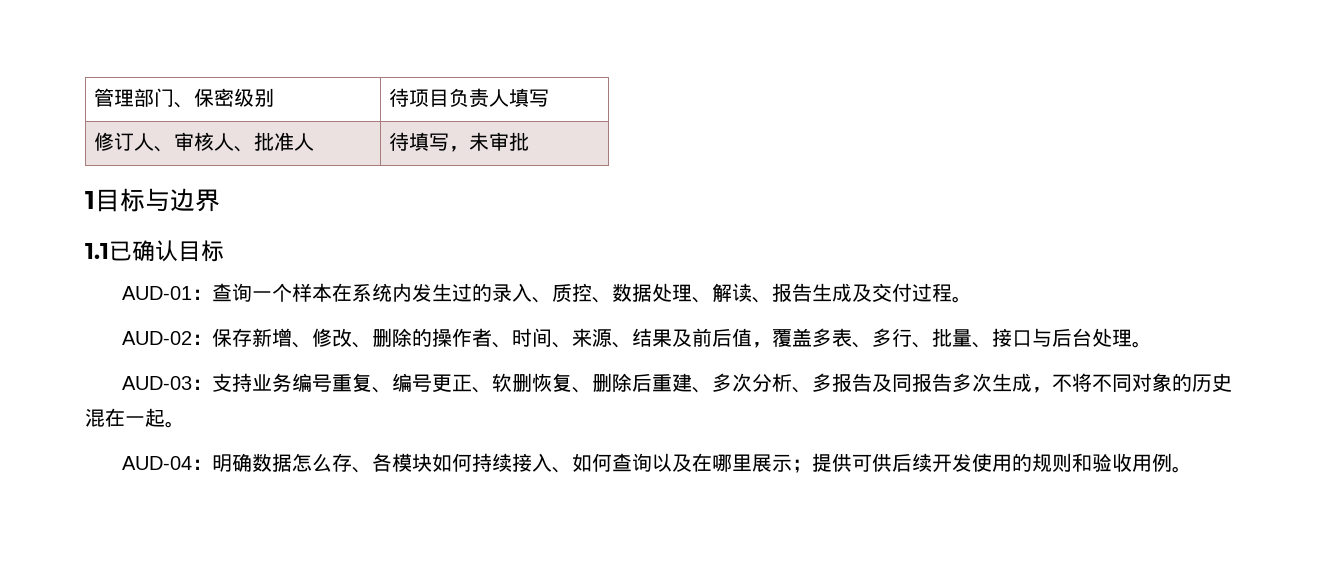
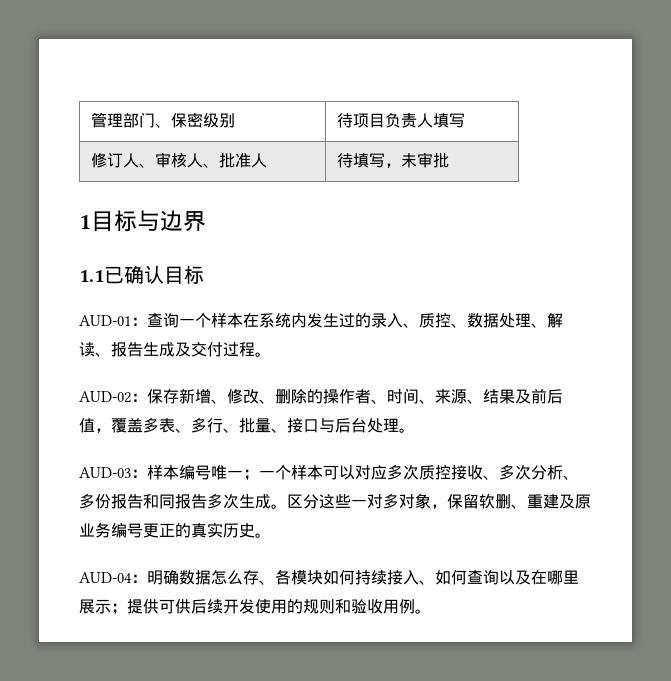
- AUD-03：支持业务编号重复、编号更正、软删恢复、删除后重建、多次分析、多报告及同报告多次生成，不将不同对象的历史混在一起。
+ AUD-03：样本编号唯一；一个样本可以对应多次质控接收、多次分析、多份报告和同报告多次生成。区分这些一对多对象，保留软删、重建及原业务编号更正的真实历史。

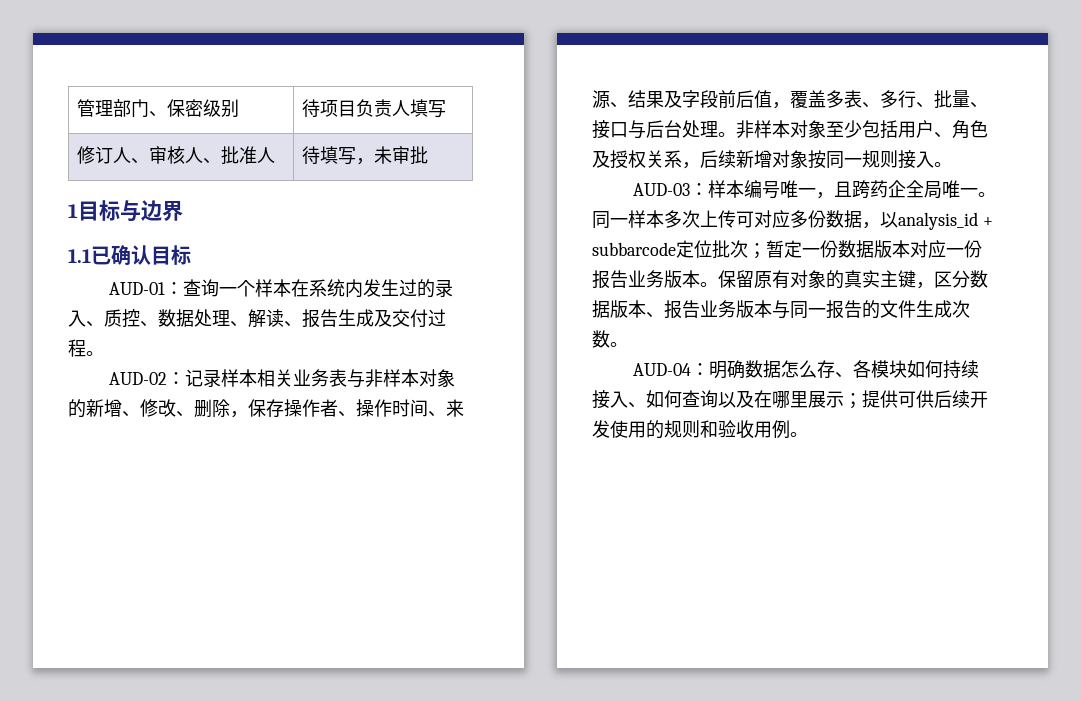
- AUD-02：保存新增、修改、删除的操作者、时间、来源、结果及前后值，覆盖多表、多行、批量、接口与后台处理。
+ AUD-02：记录样本相关业务表与非样本对象的新增、修改、删除，保存操作者、操作时间、来源、结果及字段前后值，覆盖多表、多行、批量、接口与后台处理。非样本对象至少包括用户、角色及授权关系，后续新增对象按同一规则接入。
- AUD-03：样本编号唯一；一个样本可以对应多次质控接收、多次分析、多份报告和同报告多次生成。区分这些一对多对象，保留软删、重建及原业务编号更正的真实历史。
+ AUD-03：样本编号唯一，且跨药企全局唯一。同一样本多次上传可对应多份数据，以analysis_id + subbarcode定位批次；暂定一份数据版本对应一份报告业务版本。保留原有对象的真实主键，区分数据版本、报告业务版本与同一报告的文件生成次数。

